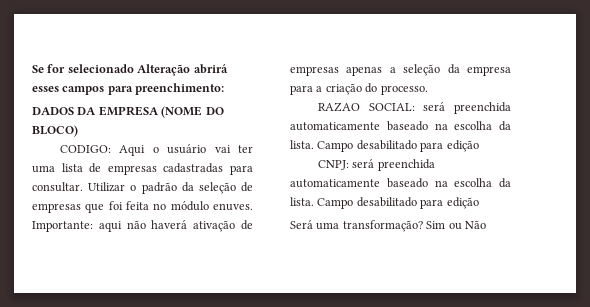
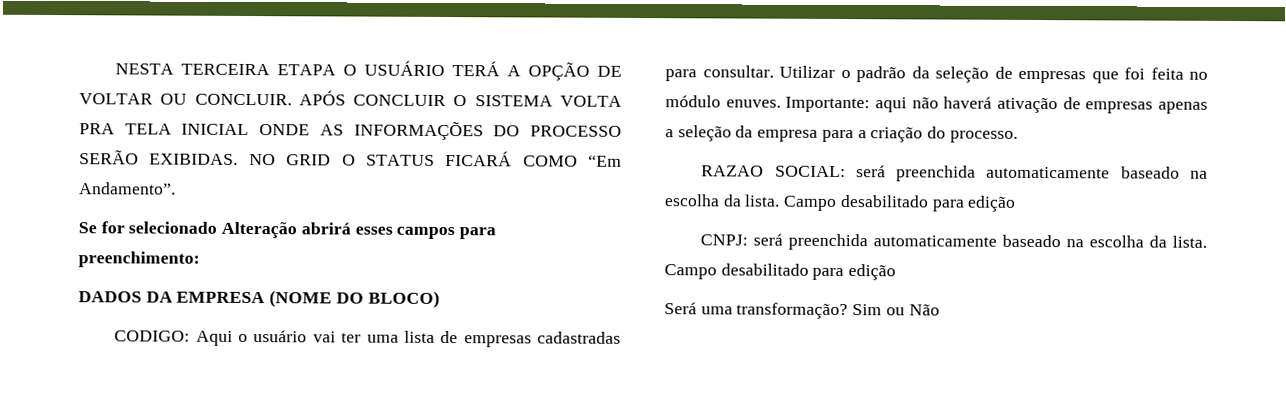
+ NESTA TERCEIRA ETAPA O USUÁRIO TERÁ A OPÇÃO DE VOLTAR OU CONCLUIR. APÓS CONCLUIR O SISTEMA VOLTA PRA TELA INICIAL ONDE AS INFORMAÇÕES DO PROCESSO SERÃO EXIBIDAS. NO GRID O STATUS FICARÁ COMO “Em Andamento”.

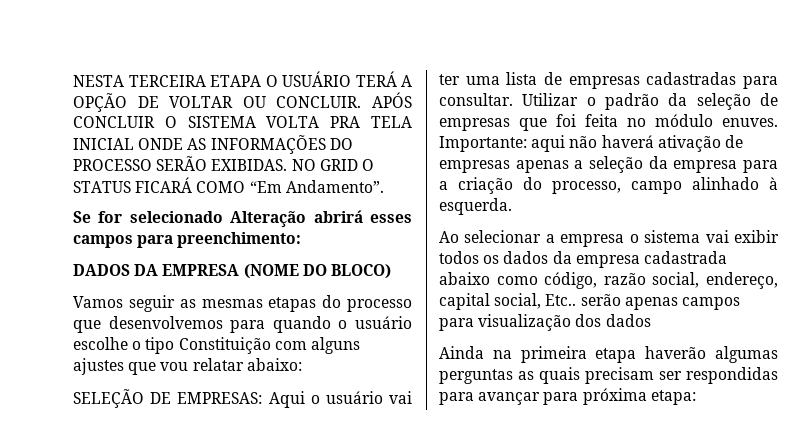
- CODIGO: Aqui o usuário vai ter uma lista de empresas cadastradas para consultar.
+ Vamos seguir as mesmas etapas do processo que desenvolvemos para quando o usuário escolhe o tipo Constituição com alguns ajustes que vou relatar abaixo:
+ SELEÇÃO DE EMPRESAS: Aqui o usuário vai ter uma lista de empresas cadastradas para consultar.
- Importante: aqui não haverá ativação de empresas apenas a seleção da empresa para a criação do processo.
- RAZAO SOCIAL: será preenchida automaticamente baseado na escolha da lista. Campo desabilitado para edição
- CNPJ: será preenchida automaticamente baseado na escolha da lista. Campo desabilitado para edição
- Será uma transformação? Sim ou Não
+ Importante: aqui não haverá ativação de empresas apenas a seleção da empresa para a criação do processo, campo alinhado à esquerda.
+ Ao selecionar a empresa o sistema vai exibir todos os dados da empresa cadastrada abaixo como código, razão social, endereço, capital social, Etc.. serão apenas campos para visualização dos dados
+ Ainda na primeira etapa haverão algumas perguntas as quais precisam ser respondidas para avançar para próxima etapa:

